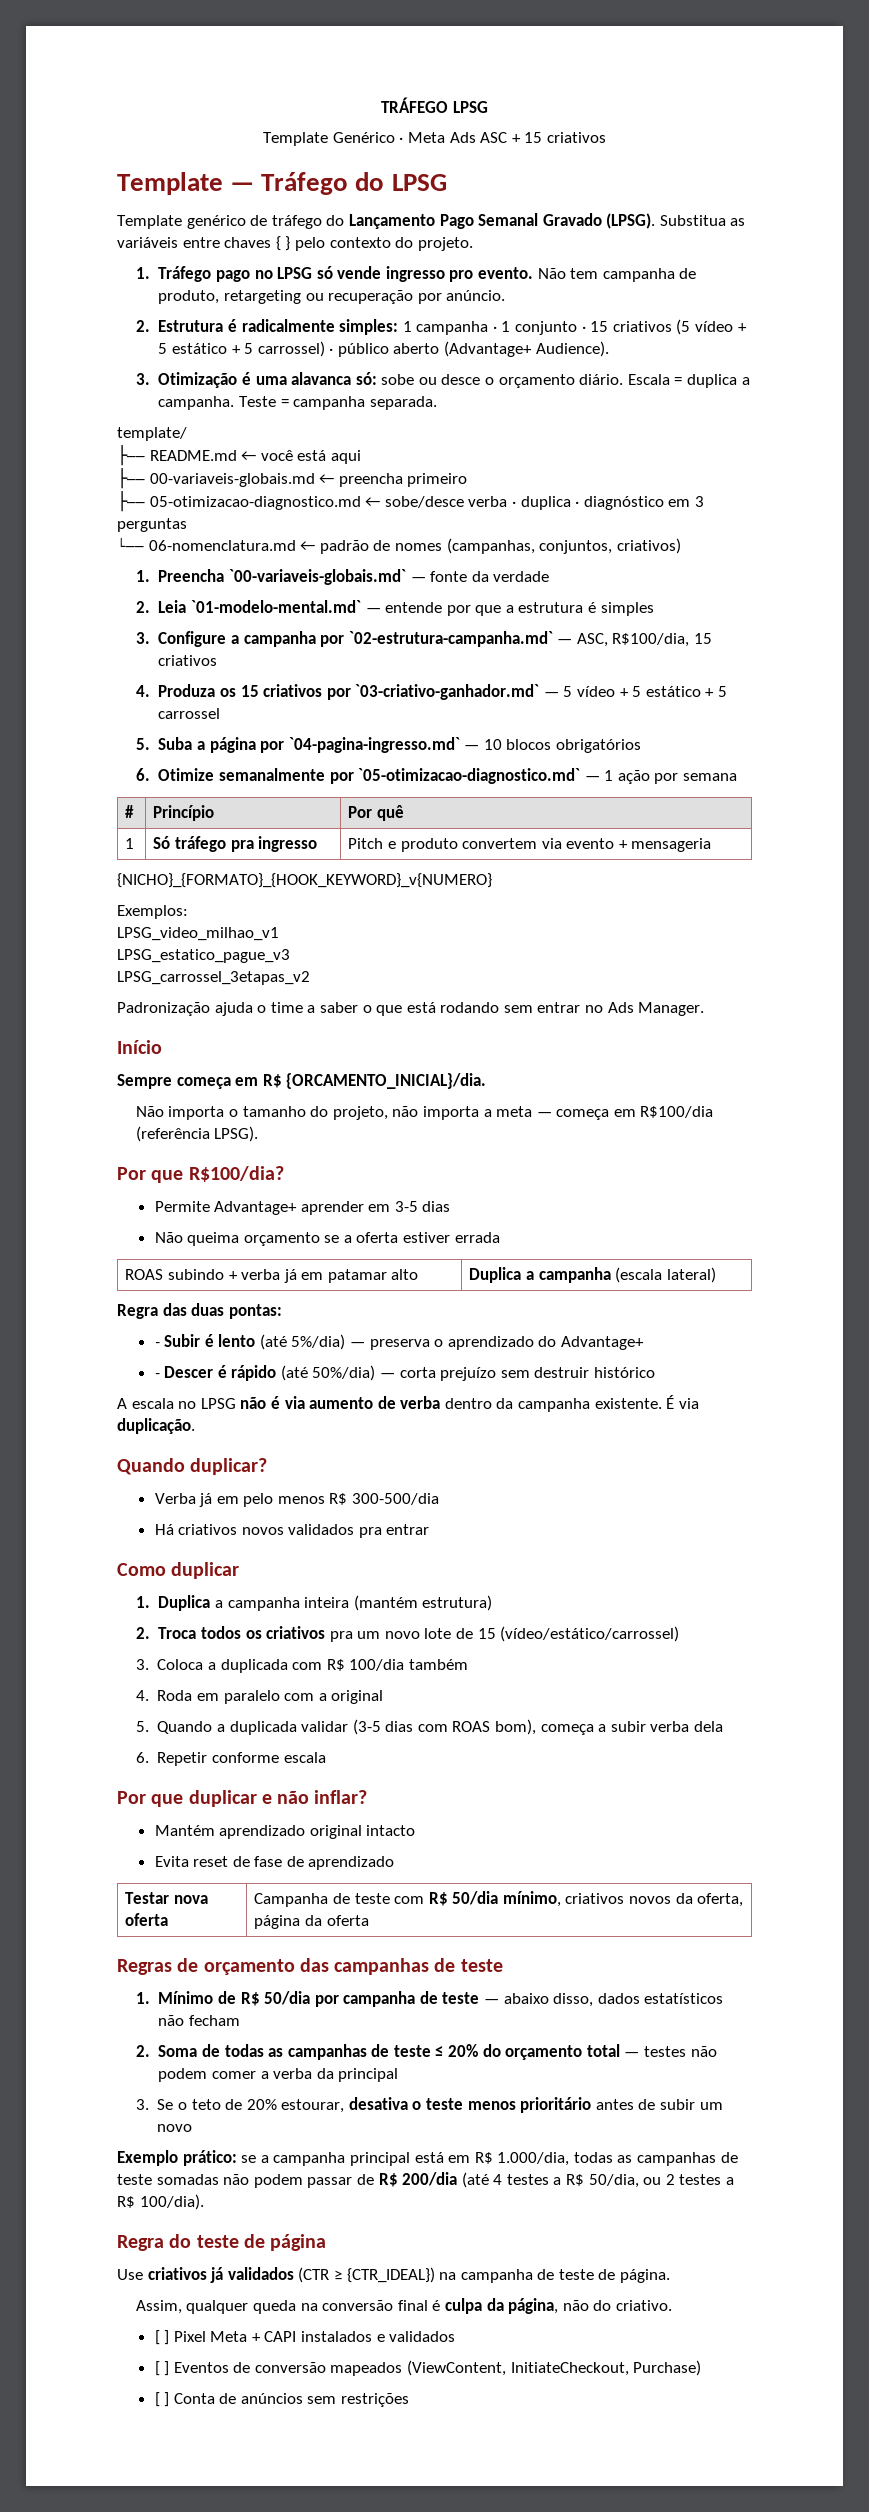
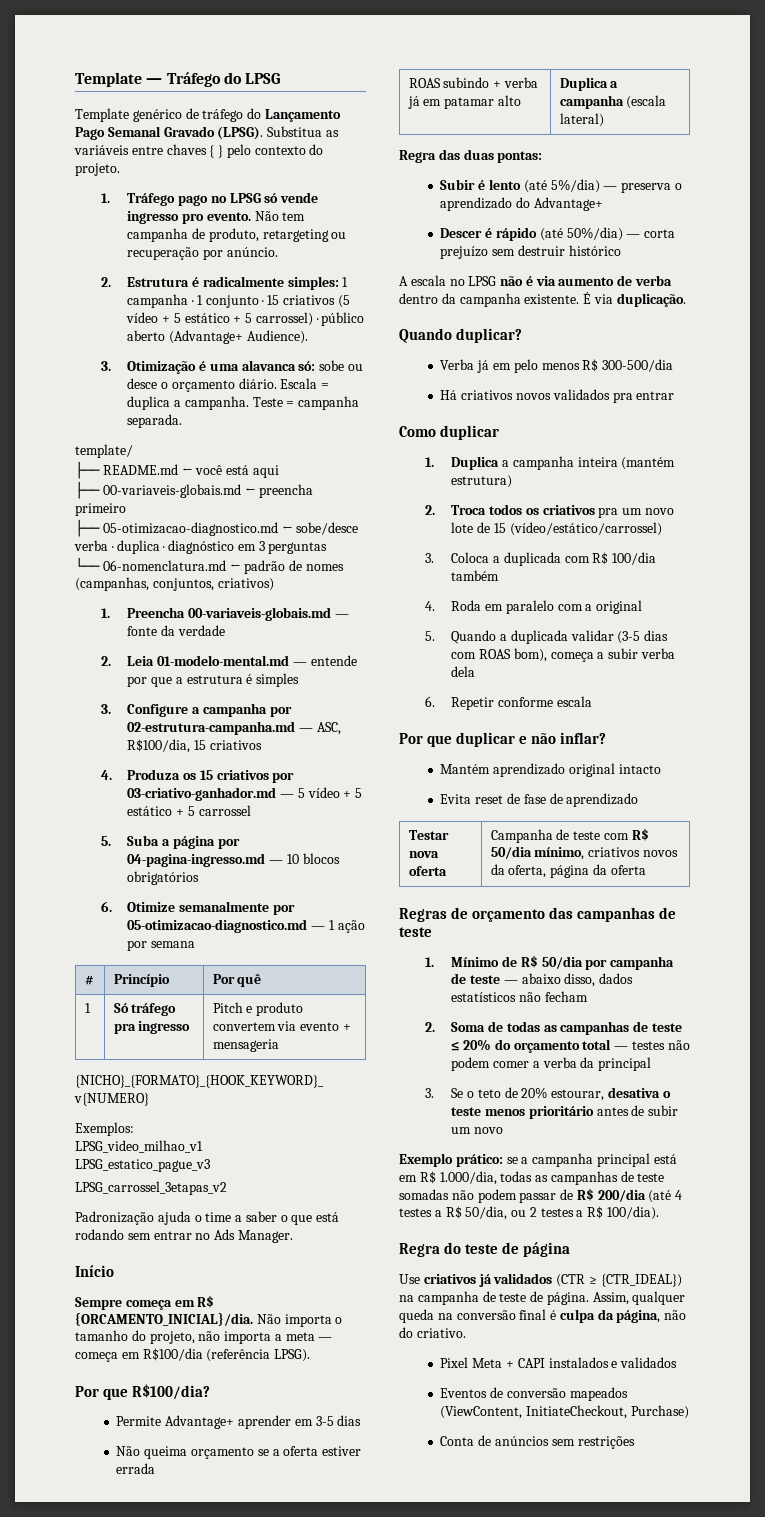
- TRÁFEGO LPSG
- Template Genérico · Meta Ads ASC + 15 criativos
- 1. Preencha `00-variaveis-globais.md` — fonte da verdade
+ 1. Preencha 00-variaveis-globais.md — fonte da verdade
- 2. Leia `01-modelo-mental.md` — entende por que a estrutura é simples
+ 2. Leia 01-modelo-mental.md — entende por que a estrutura é simples
- 3. Configure a campanha por `02-estrutura-campanha.md` — ASC, R$100/dia, 15 criativos
+ 3. Configure a campanha por 02-estrutura-campanha.md — ASC, R$100/dia, 15 criativos
- 4. Produza os 15 criativos por `03-criativo-ganhador.md` — 5 vídeo + 5 estático + 5 carrossel
+ 4. Produza os 15 criativos por 03-criativo-ganhador.md — 5 vídeo + 5 estático + 5 carrossel
- 5. Suba a página por `04-pagina-ingresso.md` — 10 blocos obrigatórios
+ 5. Suba a página por 04-pagina-ingresso.md — 10 blocos obrigatórios
- 6. Otimize semanalmente por `05-otimizacao-diagnostico.md` — 1 ação por semana
+ 6. Otimize semanalmente por 05-otimizacao-diagnostico.md — 1 ação por semana
- Sempre começa em R$ {ORCAMENTO_INICIAL}/dia.
- Não importa o tamanho do projeto, não importa a meta — começa em R$100/dia (referência LPSG).
+ Sempre começa em R$ {ORCAMENTO_INICIAL}/dia. Não importa o tamanho do projeto, não importa a meta — começa em R$100/dia (referência LPSG).
- - Subir é lento (até 5%/dia) — preserva o aprendizado do Advantage+
+ Subir é lento (até 5%/dia) — preserva o aprendizado do Advantage+
- - Descer é rápido (até 50%/dia) — corta prejuízo sem destruir histórico
+ Descer é rápido (até 50%/dia) — corta prejuízo sem destruir histórico
- Use criativos já validados (CTR ≥ {CTR_IDEAL}) na campanha de teste de página.
- Assim, qualquer queda na conversão final é culpa da página, não do criativo.
+ Use criativos já validados (CTR ≥ {CTR_IDEAL}) na campanha de teste de página. Assim, qualquer queda na conversão final é culpa da página, não do criativo.
- [ ] Pixel Meta + CAPI instalados e validados
+ Pixel Meta + CAPI instalados e validados
- [ ] Eventos de conversão mapeados (ViewContent, InitiateCheckout, Purchase)
+ Eventos de conversão mapeados (ViewContent, InitiateCheckout, Purchase)
- [ ] Conta de anúncios sem restrições
+ Conta de anúncios sem restrições

